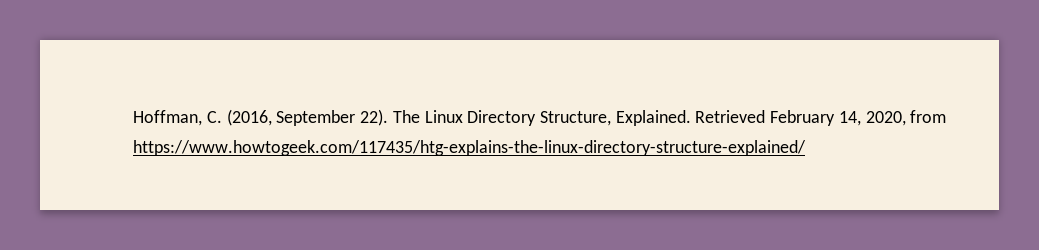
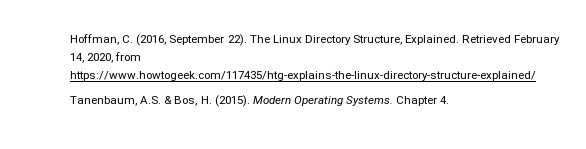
+ Tanenbaum, A.S. & Bos, H. (2015). Modern Operating Systems. Chapter 4.

